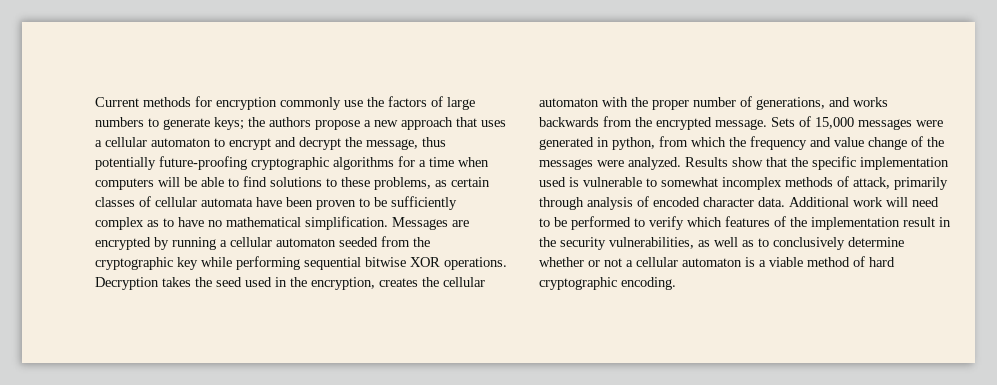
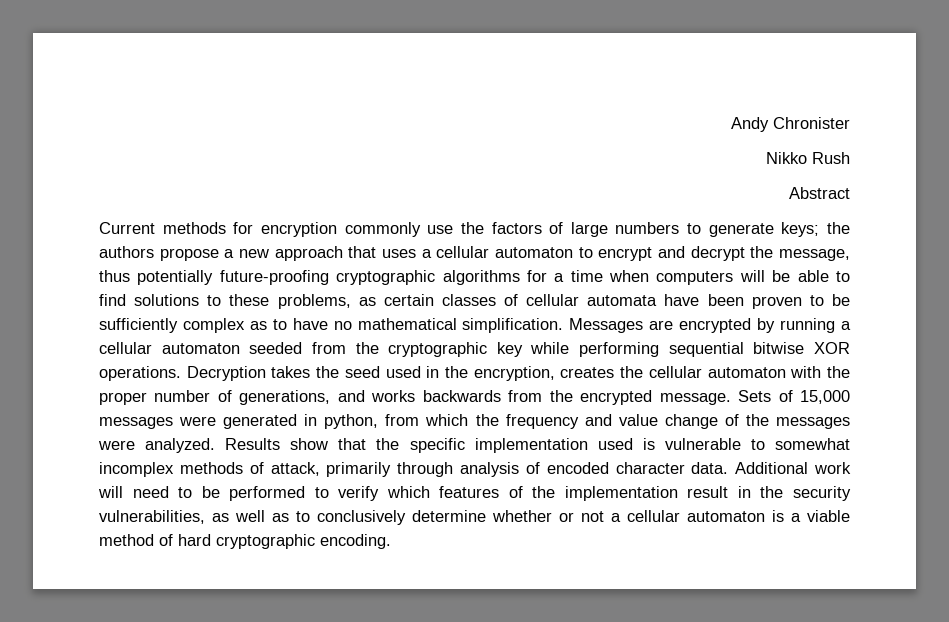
+ Andy Chronister
+ Nikko Rush
+ Abstract

